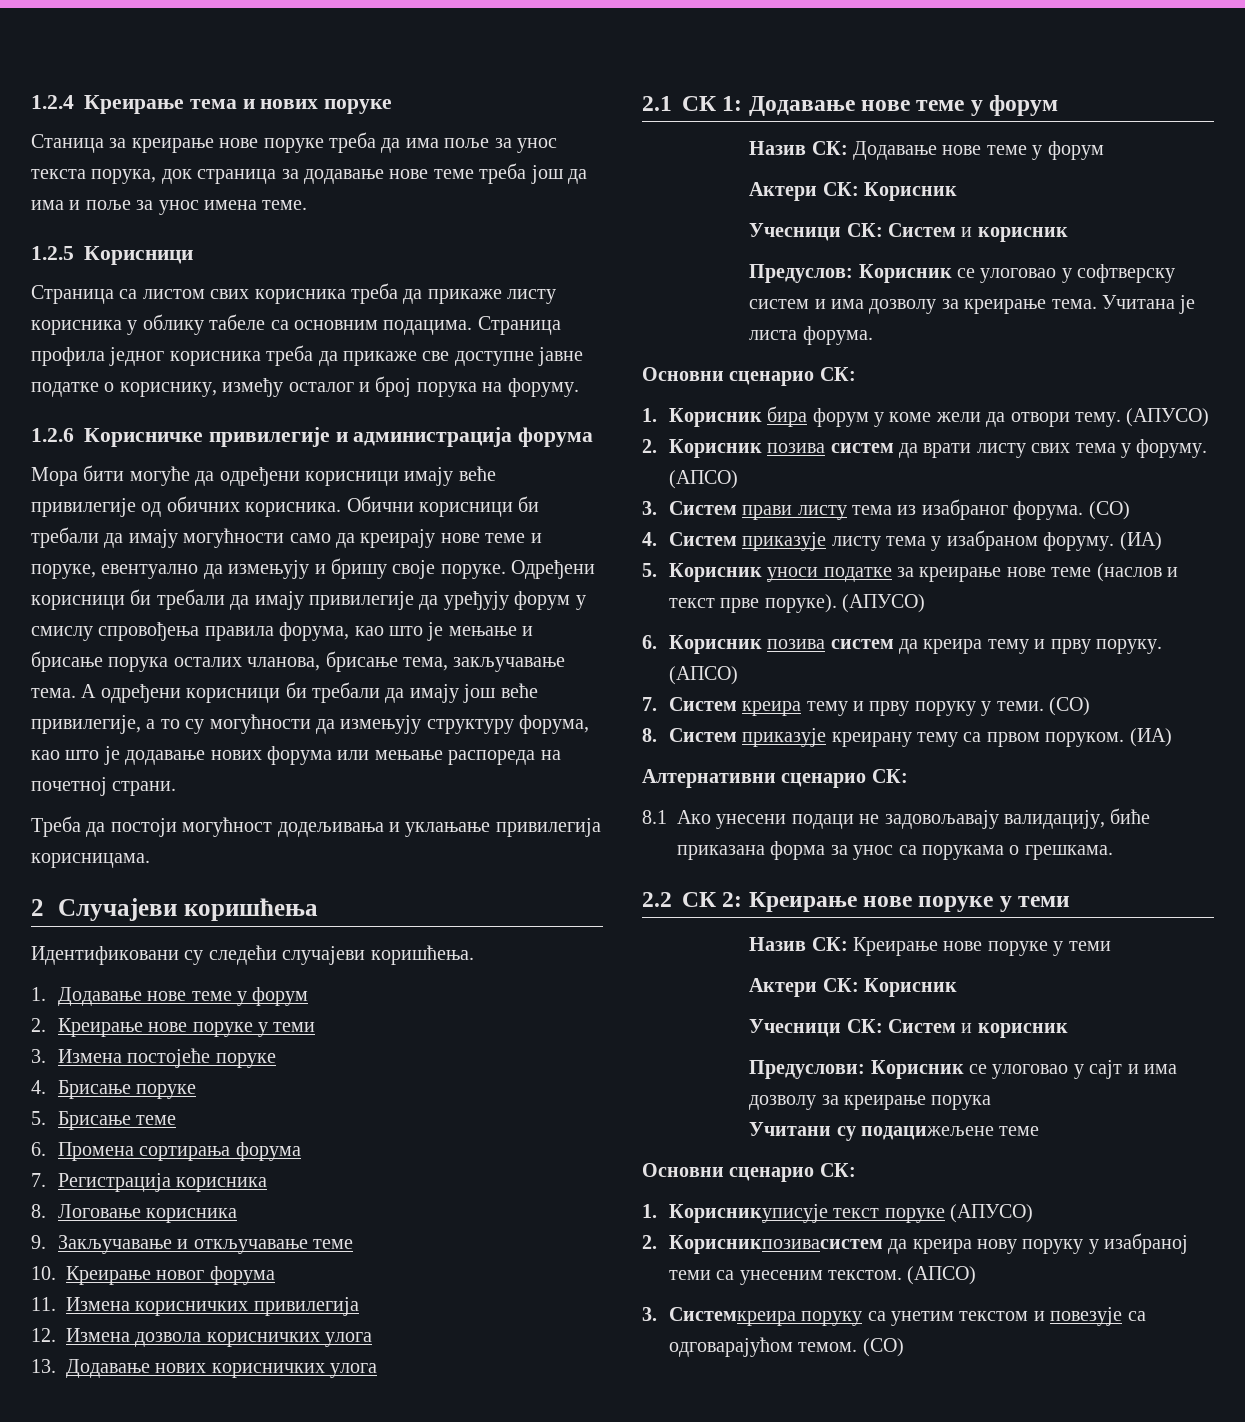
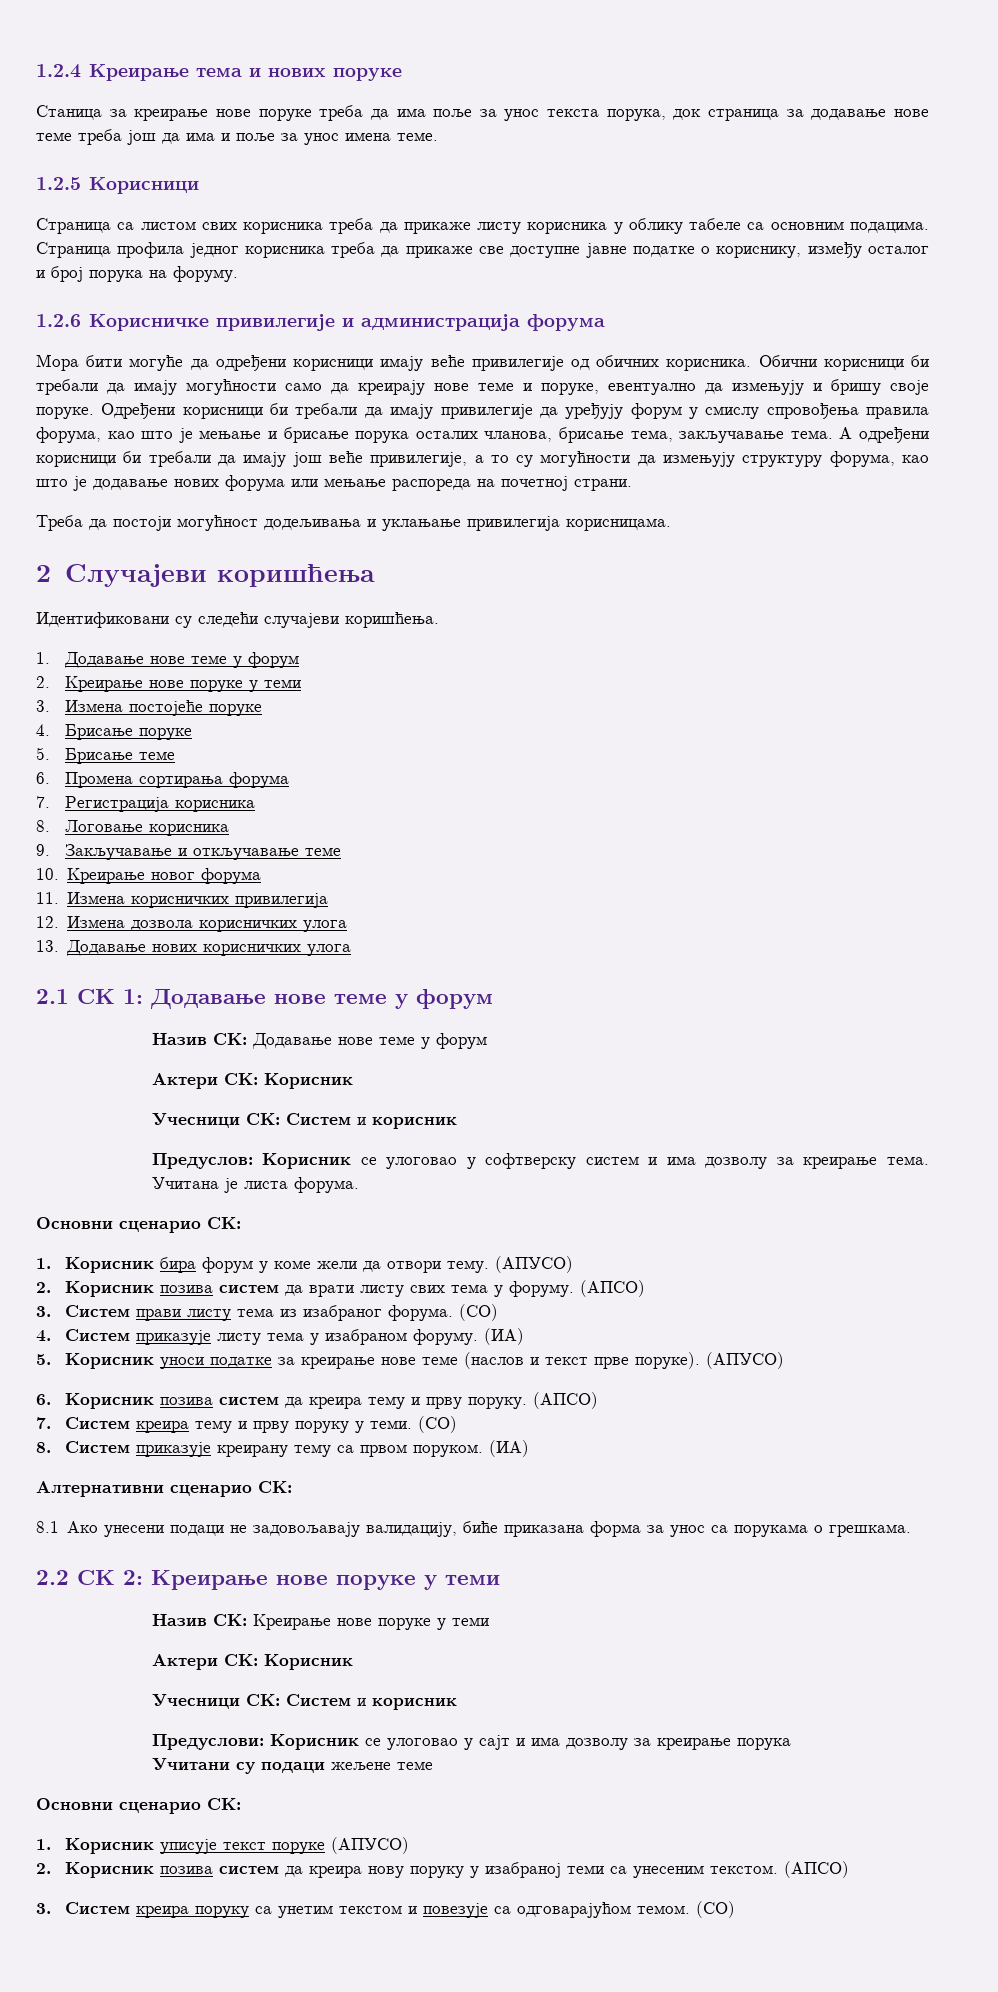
- Учитани су подацижељене теме
+ Учитани су подаци жељене теме
- 1. Корисникуписује текст поруке (АПУСО)
+ 1. Корисник уписује текст поруке (АПУСО)
- 2. Корисникпозивасистем да креира нову поруку у изабраној теми са унесеним текстом.
+ 2. Корисник позива систем да креира нову поруку у изабраној теми са унесеним текстом.
- 3. Системкреира поруку са унетим текстом и повезује са одговарајућом темом.
+ 3. Систем креира поруку са унетим текстом и повезује са одговарајућом темом.

